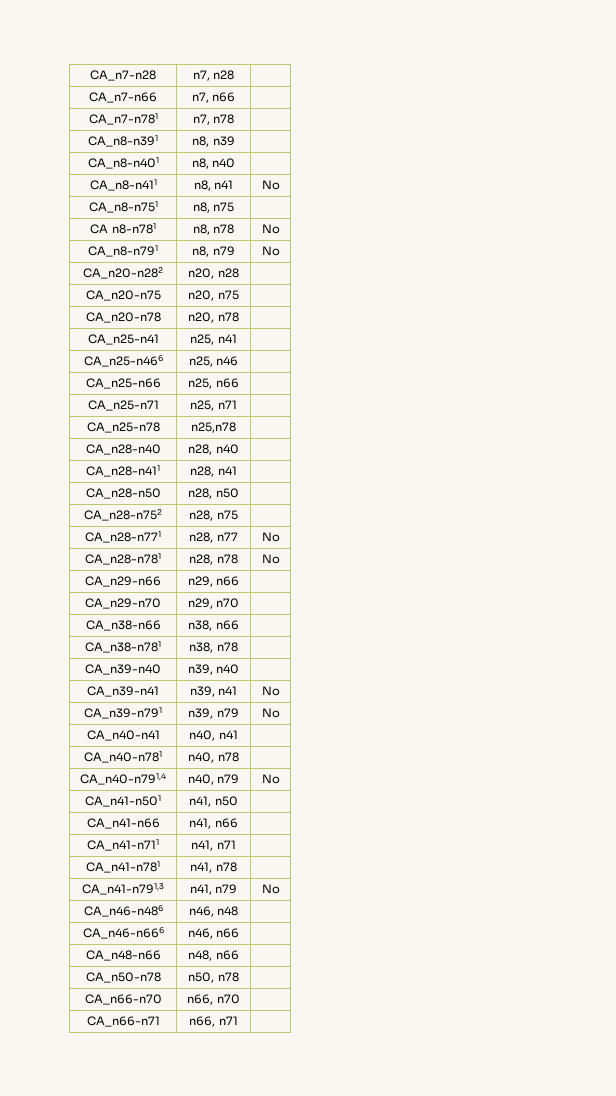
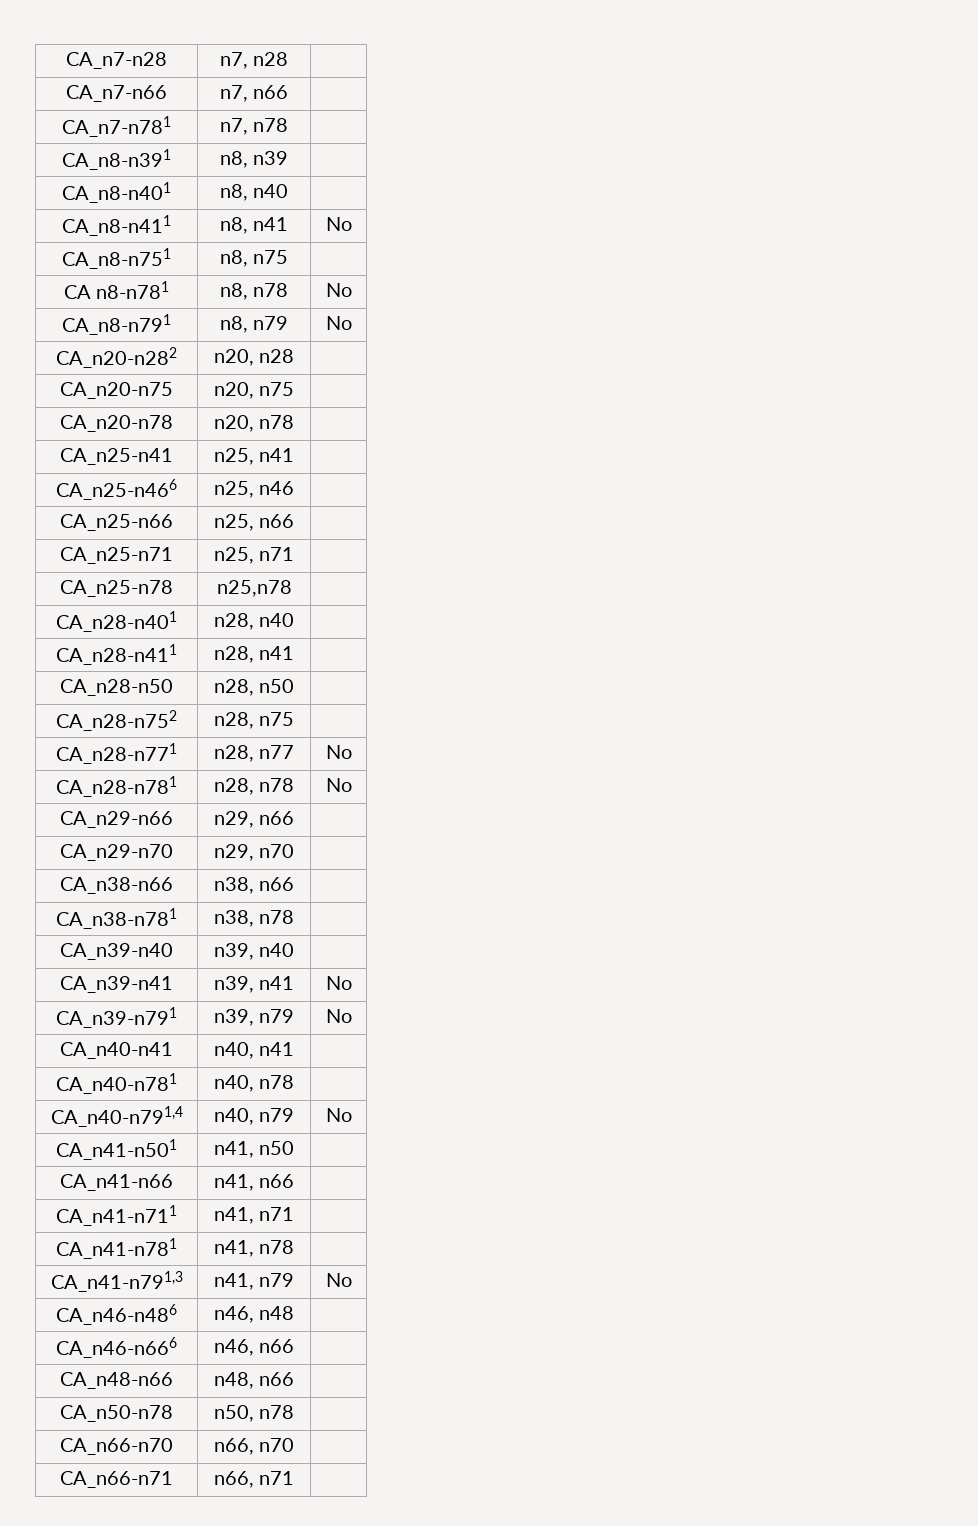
- CA_n28-n40 | n28, n40 |
+ CA_n28-n401 | n28, n40 |

